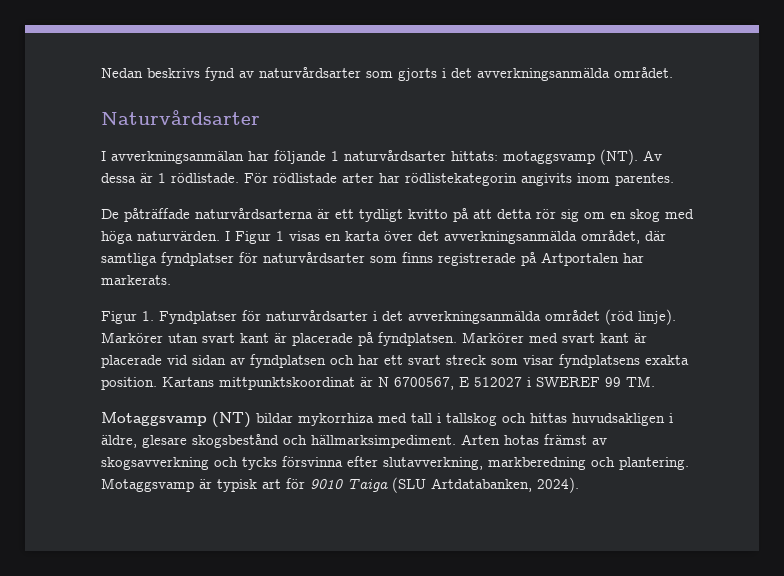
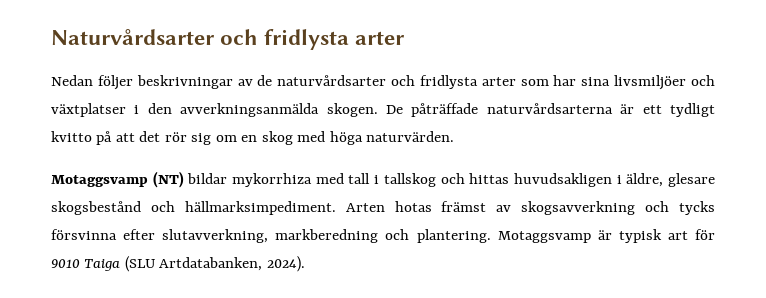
- Nedan beskrivs fynd av naturvårdsarter som gjorts i det avverkningsanmälda området.
- Naturvårdsarter
- I avverkningsanmälan har följande 1 naturvårdsarter hittats: motaggsvamp (NT). Av dessa är 1 rödlistade. För rödlistade arter har rödlistekategorin angivits inom parentes.
- De påträffade naturvårdsarterna är ett tydligt kvitto på att detta rör sig om en skog med höga naturvärden. I Figur 1 visas en karta över det avverkningsanmälda området, där samtliga fyndplatser för naturvårdsarter som finns registrerade på Artportalen har markerats.
- Figur 1. Fyndplatser för naturvårdsarter i det avverkningsanmälda området (röd linje). Markörer utan svart kant är placerade på fyndplatsen. Markörer med svart kant är placerade vid sidan av fyndplatsen och har ett svart streck som visar fyndplatsens exakta position. Kartans mittpunktskoordinat är N 6700567, E 512027 i SWEREF 99 TM.
+ Naturvårdsarter och fridlysta arter
+ Nedan följer beskrivningar av de naturvårdsarter och fridlysta arter som har sina livsmiljöer och växtplatser i den avverkningsanmälda skogen. De påträffade naturvårdsarterna är ett tydligt kvitto på att det rör sig om en skog med höga naturvärden.

